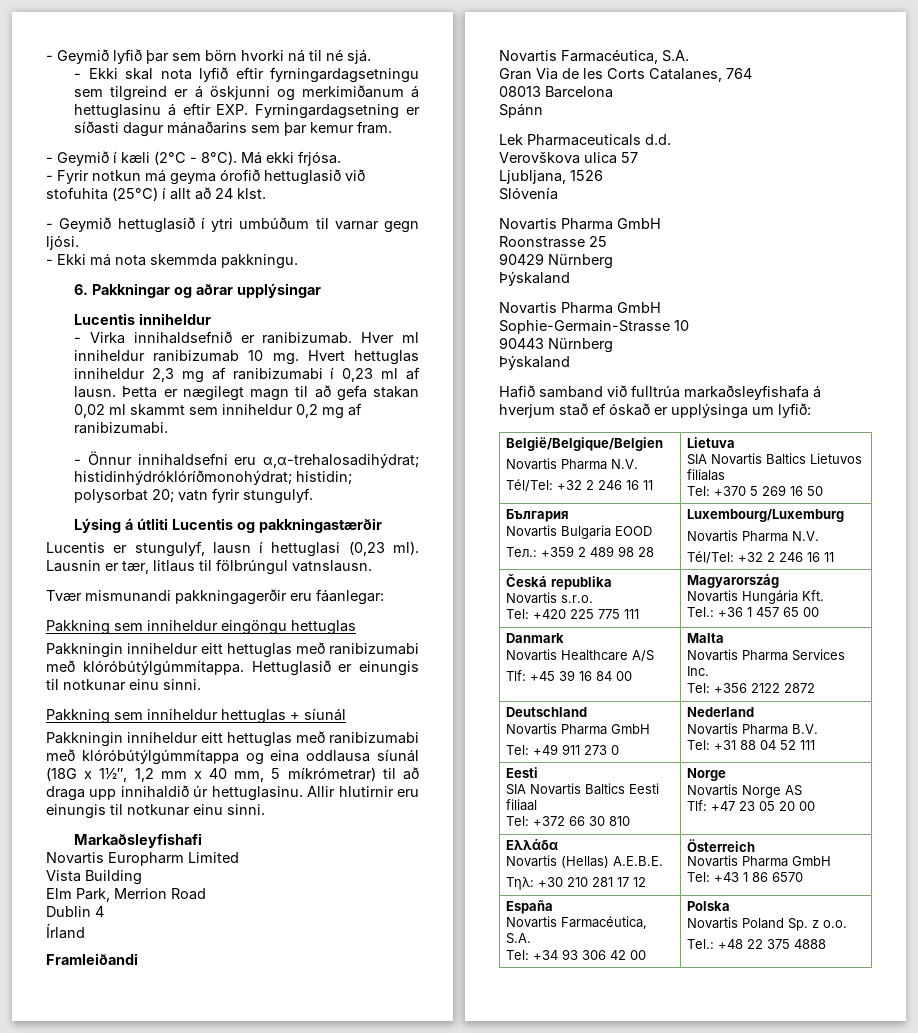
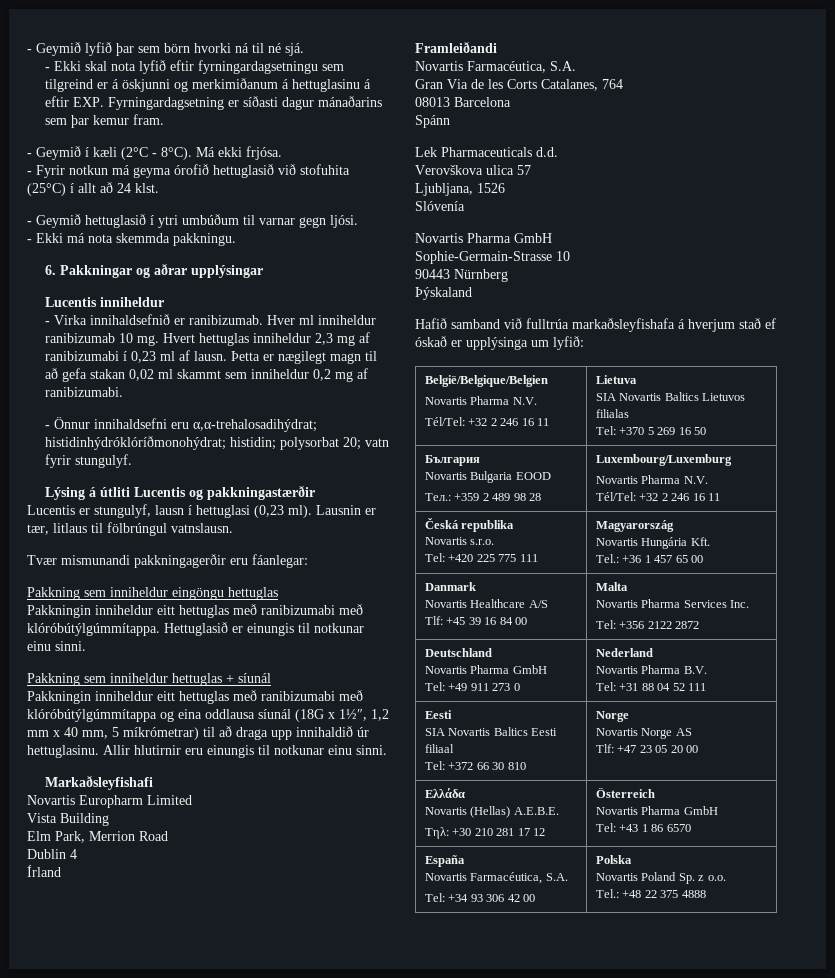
- Roonstrasse 25
- 90429 Nürnberg
- Þýskaland
- Novartis Pharma GmbH

